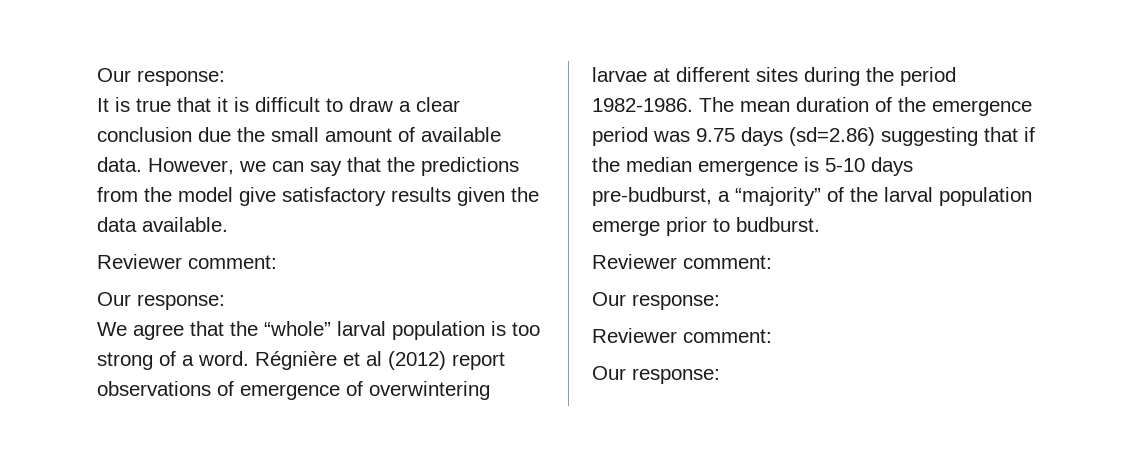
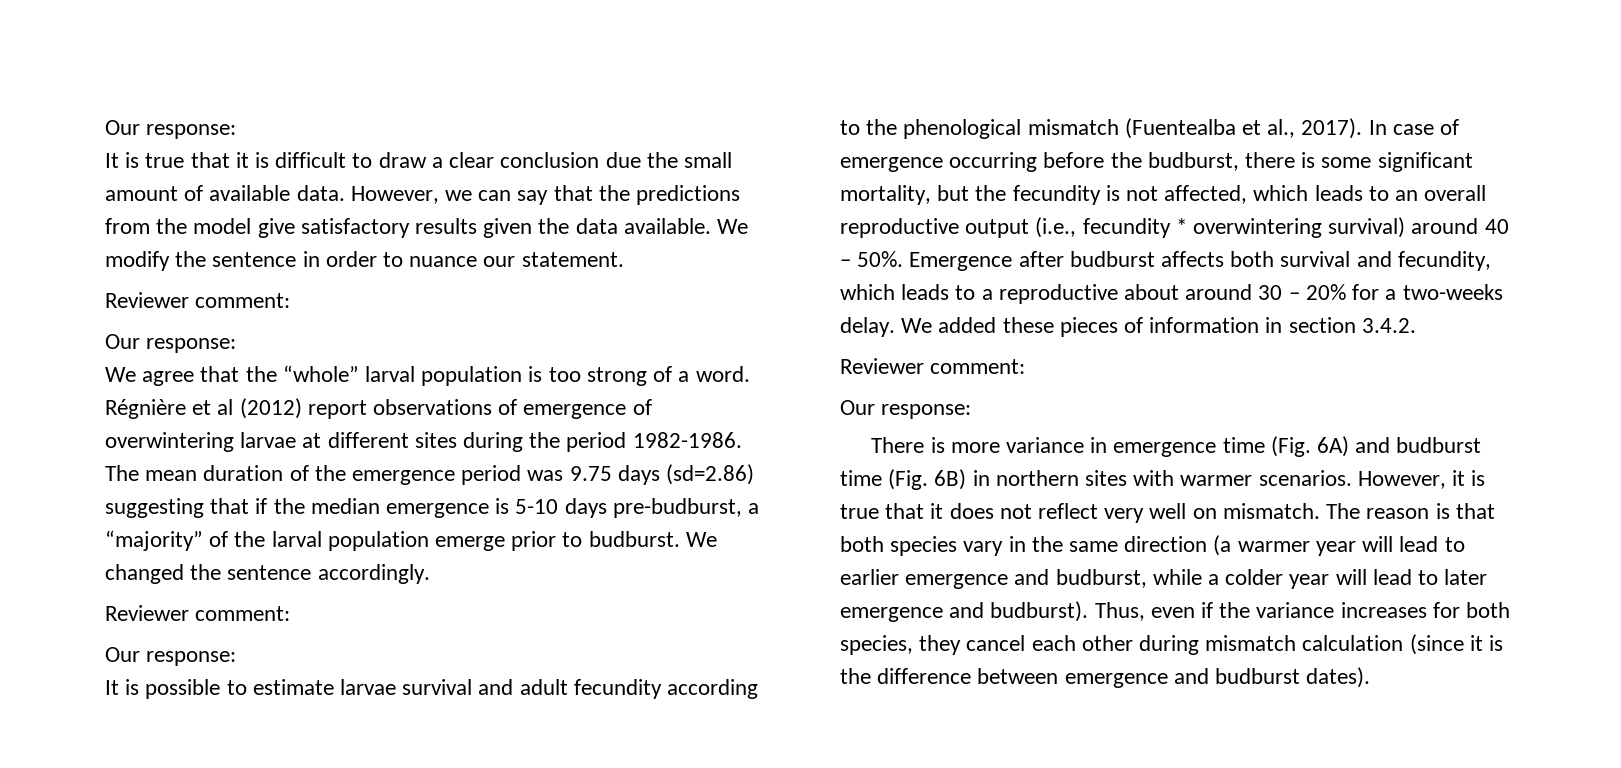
+ We modify the sentence in order to nuance our statement.
- The mean duration of the emergence period was 9.75 days (sd=2.86) suggesting that if the median emergence is 5-10 days pre-budburst, a “majority” of the larval population emerge prior to budburst.
+ The mean duration of the emergence period was 9.75 days (sd=2.86) suggesting that if the median emergence is 5-10 days pre-budburst, a “majority” of the larval population emerge prior to budburst. We changed the sentence accordingly.
  Reviewer comment:
  Our response:
+ It is possible to estimate larvae survival and adult fecundity according to the phenological mismatch (Fuentealba et al., 2017). In case of emergence occurring before the budburst, there is some significant mortality, but the fecundity is not affected, which leads to an overall reproductive output (i.e., fecundity * overwintering survival) around 40 – 50%. Emergence after budburst affects both survival and fecundity, which leads to a reproductive about around 30 – 20% for a two-weeks delay. We added these pieces of information in section 3.4.2.
  Reviewer comment:
  Our response:
+ There is more variance in emergence time (Fig. 6A) and budburst time (Fig. 6B) in northern sites with warmer scenarios. However, it is true that it does not reflect very well on mismatch. The reason is that both species vary in the same direction (a warmer year will lead to earlier emergence and budburst, while a colder year will lead to later emergence and budburst). Thus, even if the variance increases for both species, they cancel each other during mismatch calculation (since it is the difference between emergence and budburst dates).

